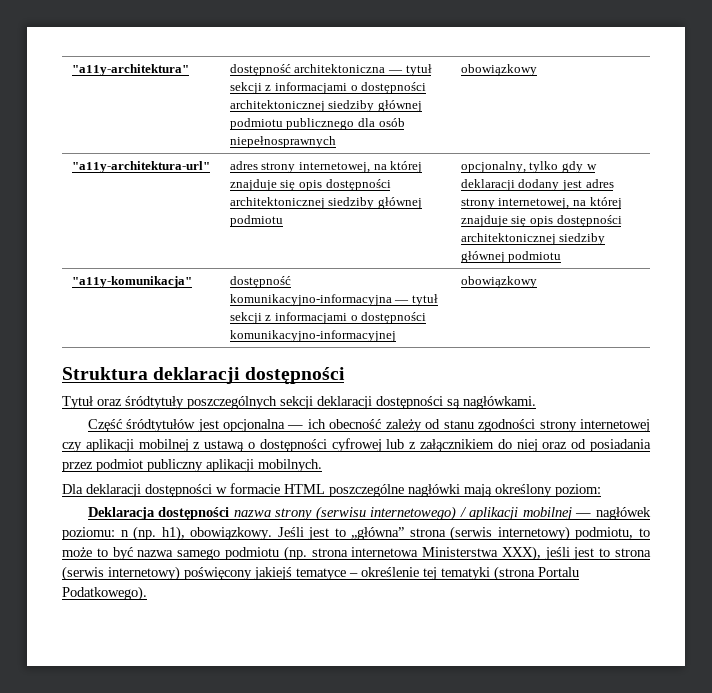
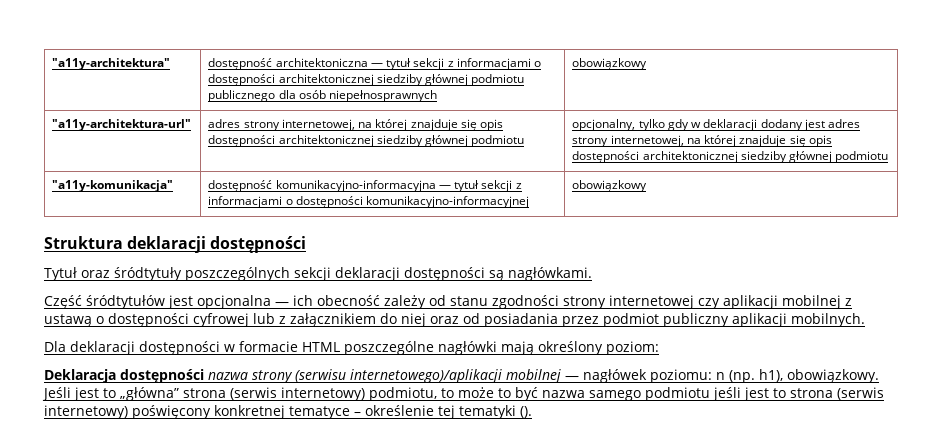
- Deklaracja dostępności nazwa strony (serwisu internetowego) / aplikacji mobilnej — nagłówek poziomu: n (np. h1), obowiązkowy.
+ Deklaracja dostępności nazwa strony (serwisu internetowego)/aplikacji mobilnej — nagłówek poziomu: n (np. h1), obowiązkowy.
- Jeśli jest to „główna” strona (serwis internetowy) podmiotu, to może to być nazwa samego podmiotu (np. strona internetowa Ministerstwa XXX), jeśli jest to strona (serwis internetowy) poświęcony jakiejś tematyce – określenie tej tematyki (strona Portalu Podatkowego).
+ Jeśli jest to „główna” strona (serwis internetowy) podmiotu, to może to być nazwa samego podmiotu jeśli jest to strona (serwis internetowy) poświęcony konkretnej tematyce – określenie tej tematyki ().

